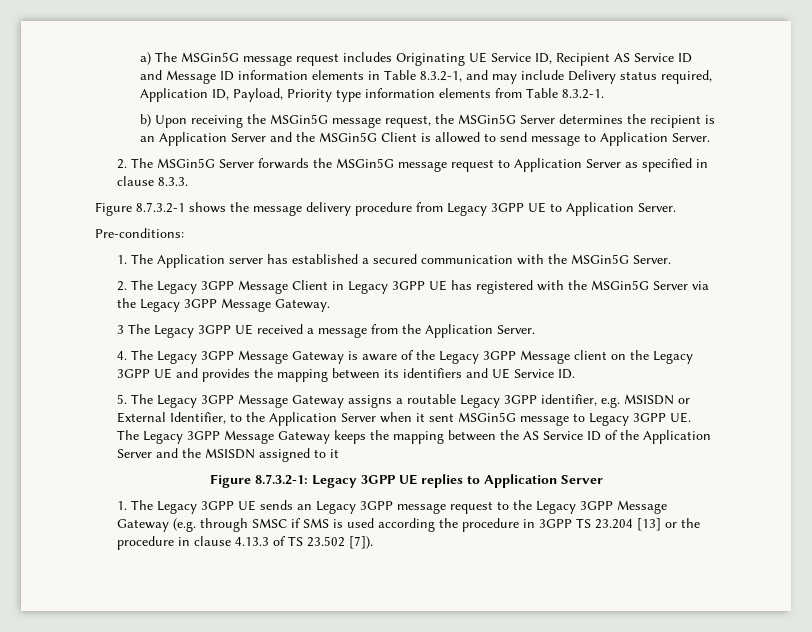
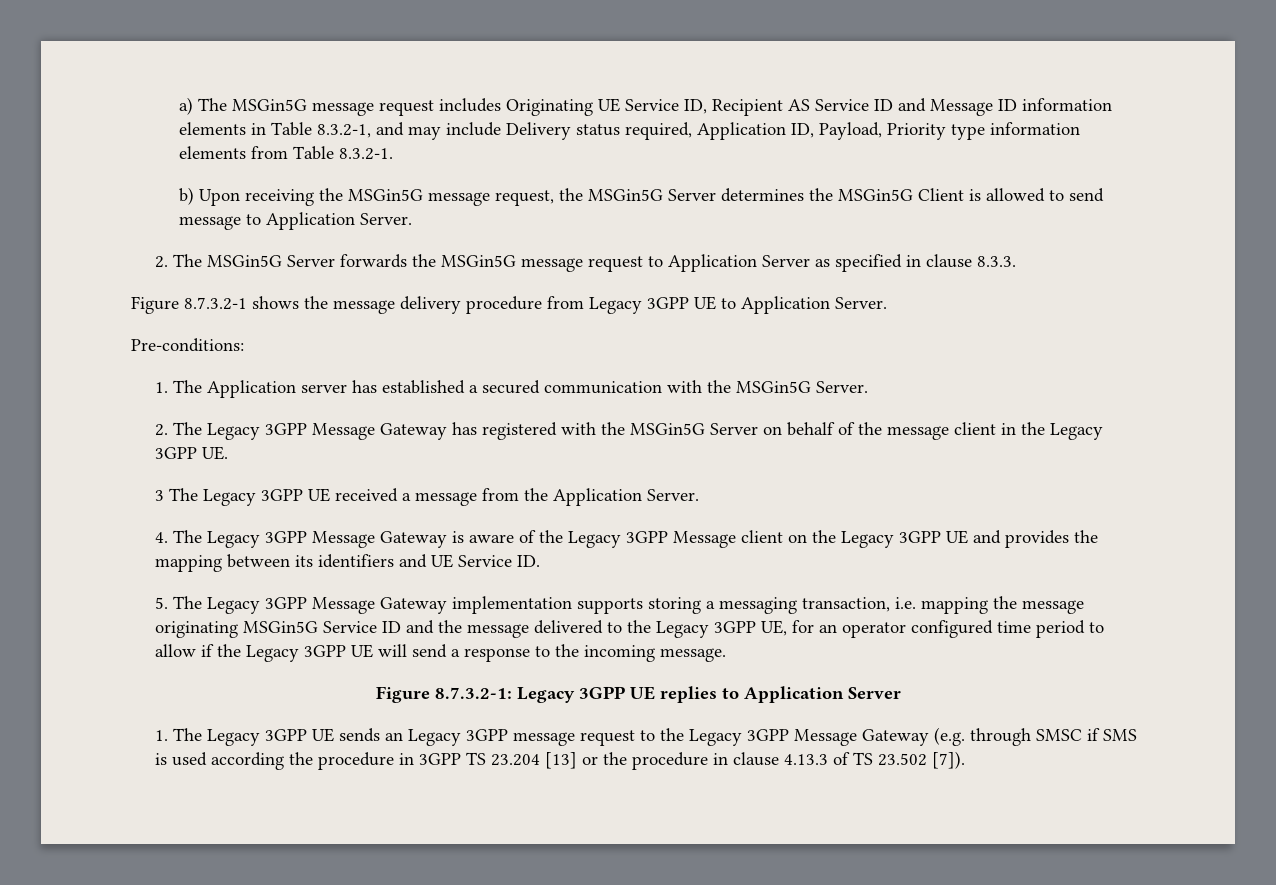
- b) Upon receiving the MSGin5G message request, the MSGin5G Server determines the recipient is an Application Server and the MSGin5G Client is allowed to send message to Application Server.
+ b) Upon receiving the MSGin5G message request, the MSGin5G Server determines the MSGin5G Client is allowed to send message to Application Server.
- 2. The Legacy 3GPP Message Client in Legacy 3GPP UE has registered with the MSGin5G Server via the Legacy 3GPP Message Gateway.
+ 2. The Legacy 3GPP Message Gateway has registered with the MSGin5G Server on behalf of the message client in the Legacy 3GPP UE.
- 5. The Legacy 3GPP Message Gateway assigns a routable Legacy 3GPP identifier, e.g. MSISDN or External Identifier, to the Application Server when it sent MSGin5G message to Legacy 3GPP UE. The Legacy 3GPP Message Gateway keeps the mapping between the AS Service ID of the Application Server and the MSISDN assigned to it
+ 5. The Legacy 3GPP Message Gateway implementation supports storing a messaging transaction, i.e. mapping the message originating MSGin5G Service ID and the message delivered to the Legacy 3GPP UE, for an operator configured time period to allow if the Legacy 3GPP UE will send a response to the incoming message.

